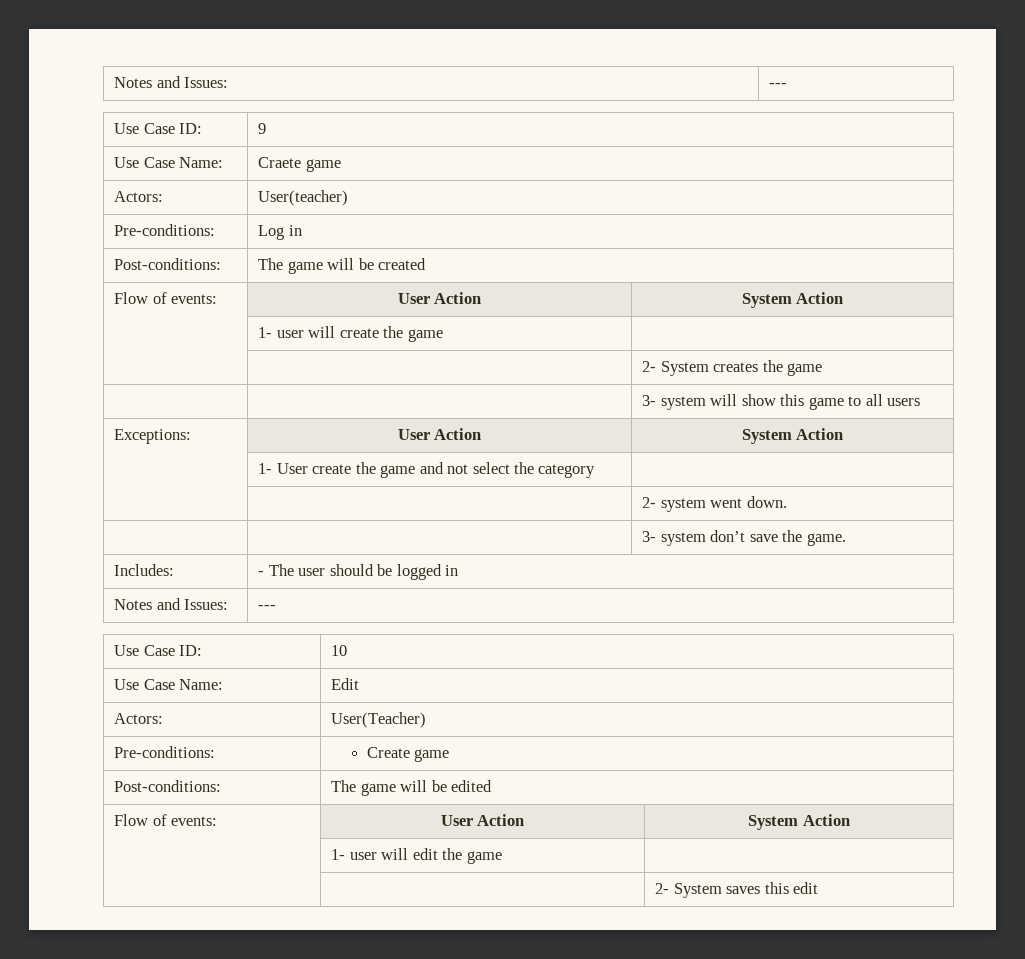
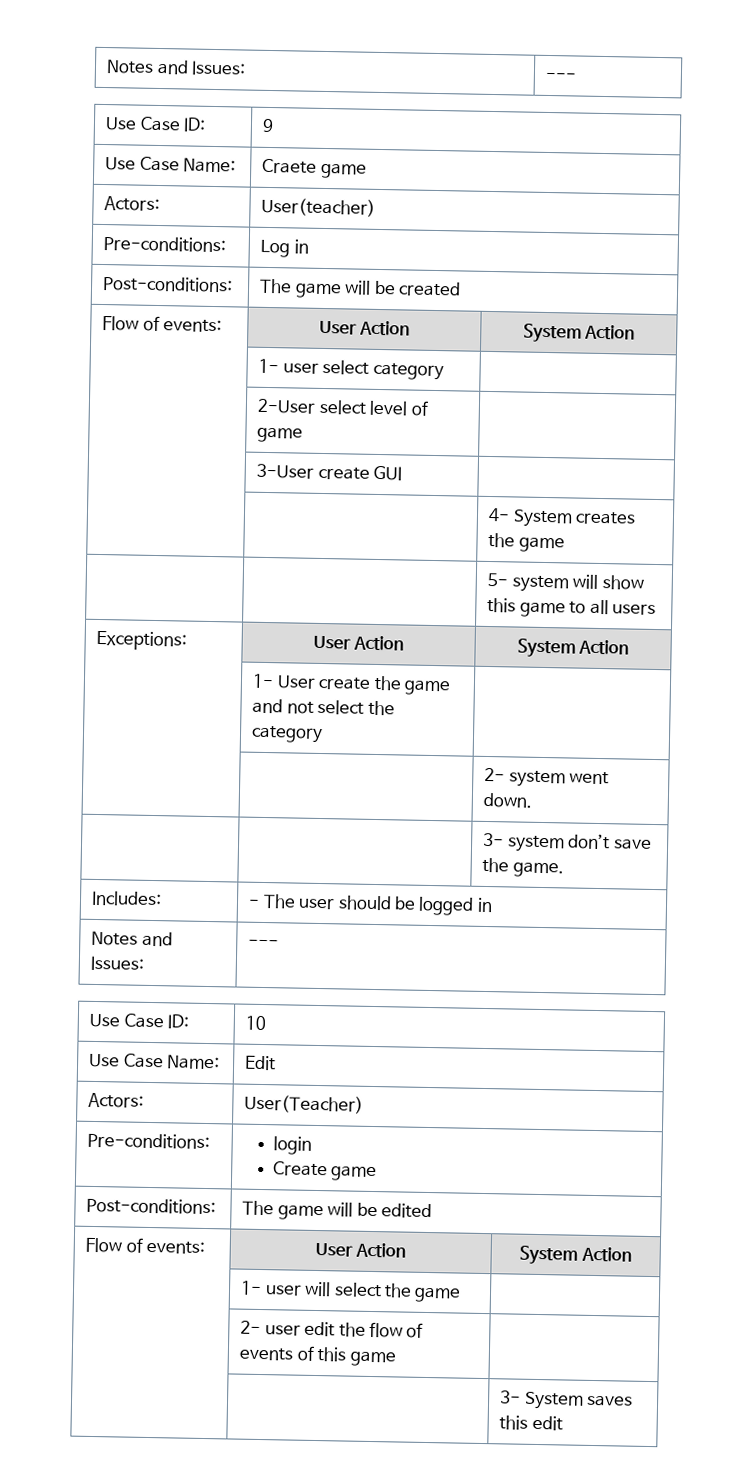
- | 1- user will create the game |
- | | 2- System creates the game
+ | 1- user select category |
+ | 2-User select level of game |
+ | 3-User create GUI |
+ | | 4- System creates the game
- | | 3- system will show this game to all users
+ | | 5- system will show this game to all users
- Pre-conditions: | Create game
+ Pre-conditions: | login
+ Create game
- | 1- user will edit the game |
- | | 2- System saves this edit
+ | 1- user will select the game |
+ | 2- user edit the flow of events of this game |
+ | | 3- System saves this edit

